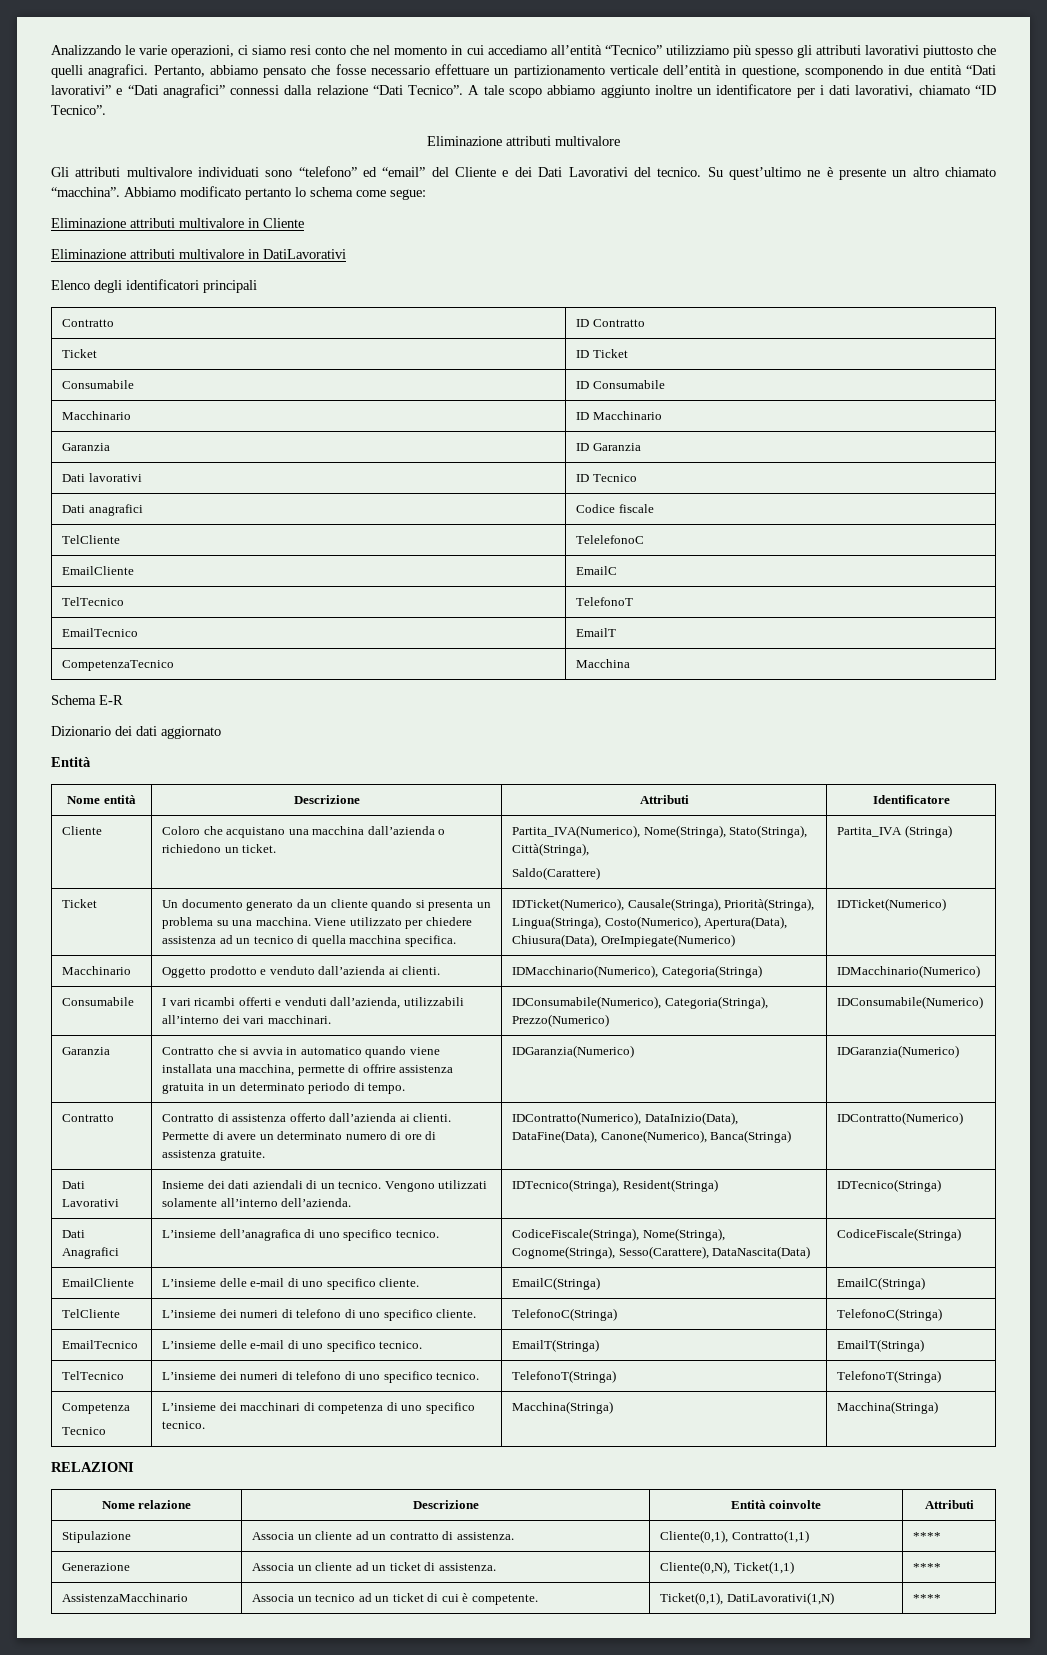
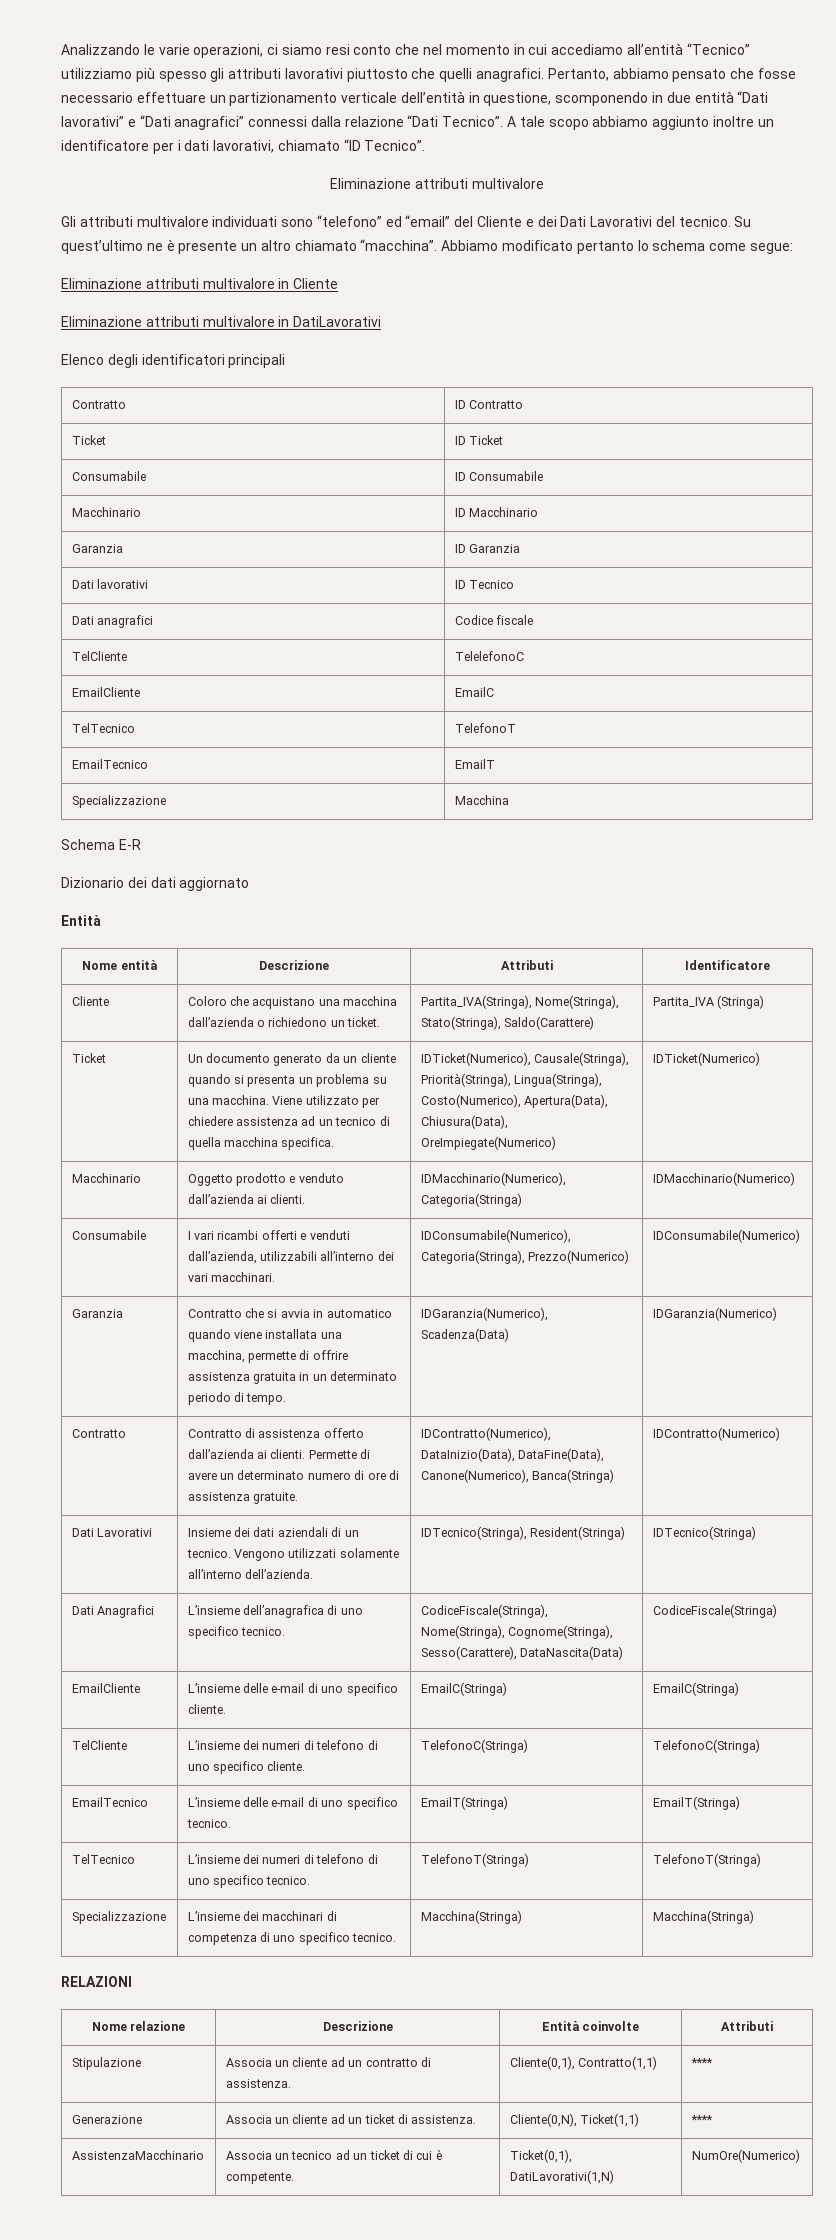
- CompetenzaTecnico | Macchina
+ Specializzazione | Macchina
- Cliente | Coloro che acquistano una macchina dall’azienda o richiedono un ticket. | Partita_IVA(Numerico), Nome(Stringa), Stato(Stringa), Città(Stringa),
- Saldo(Carattere) | Partita_IVA (Stringa)
+ Cliente | Coloro che acquistano una macchina dall’azienda o richiedono un ticket. | Partita_IVA(Stringa), Nome(Stringa), Stato(Stringa), Saldo(Carattere) | Partita_IVA (Stringa)
- Garanzia | Contratto che si avvia in automatico quando viene installata una macchina, permette di offrire assistenza gratuita in un determinato periodo di tempo. | IDGaranzia(Numerico) | IDGaranzia(Numerico)
+ Garanzia | Contratto che si avvia in automatico quando viene installata una macchina, permette di offrire assistenza gratuita in un determinato periodo di tempo. | IDGaranzia(Numerico), Scadenza(Data) | IDGaranzia(Numerico)
- Competenza
- Tecnico | L’insieme dei macchinari di competenza di uno specifico tecnico. | Macchina(Stringa) | Macchina(Stringa)
+ Specializzazione | L’insieme dei macchinari di competenza di uno specifico tecnico. | Macchina(Stringa) | Macchina(Stringa)
- AssistenzaMacchinario | Associa un tecnico ad un ticket di cui è competente. | Ticket(0,1), DatiLavorativi(1,N) | ****
+ AssistenzaMacchinario | Associa un tecnico ad un ticket di cui è competente. | Ticket(0,1), DatiLavorativi(1,N) | NumOre(Numerico)

